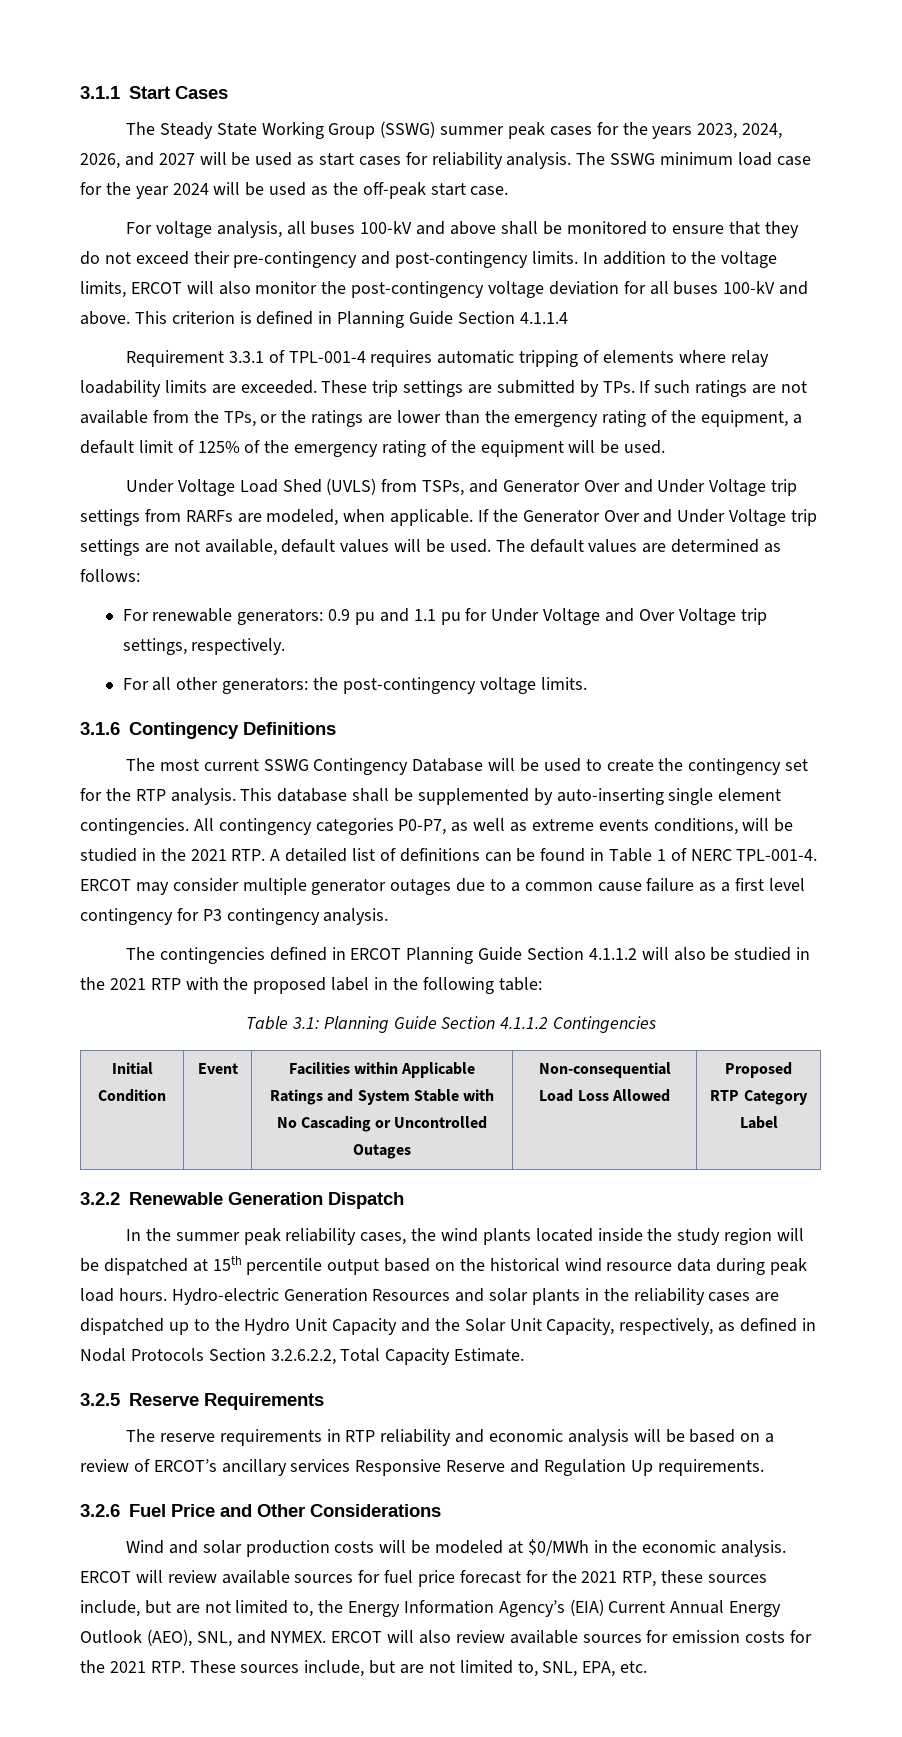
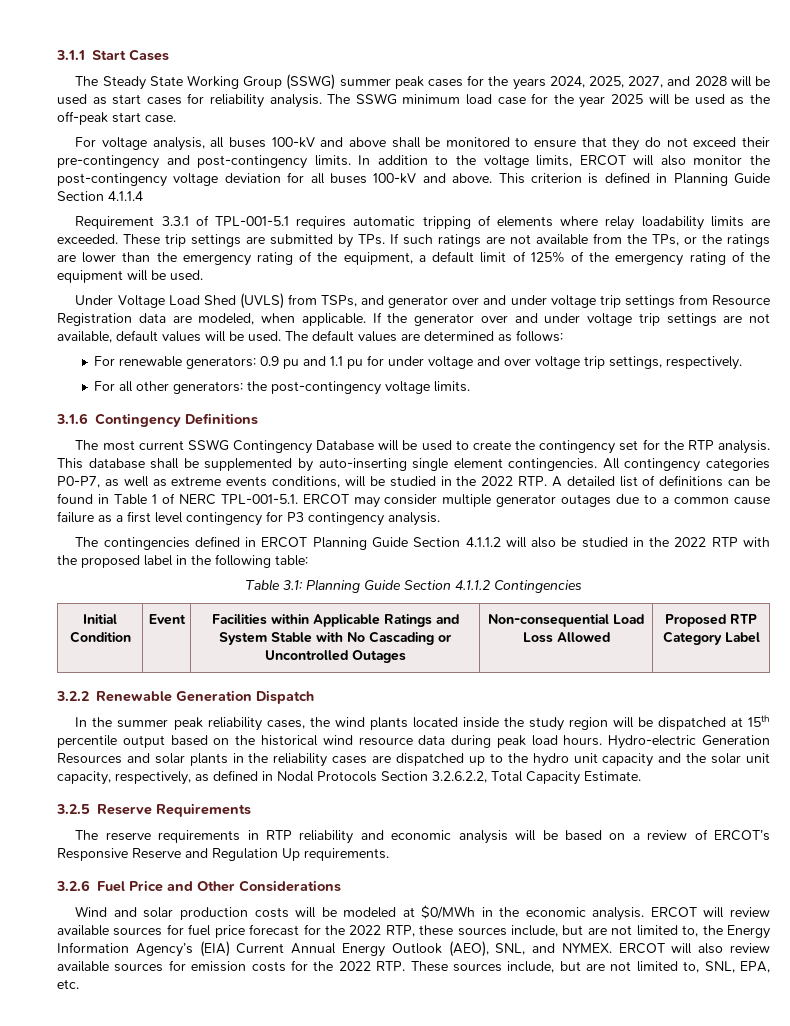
- The Steady State Working Group (SSWG) summer peak cases for the years 2023, 2024, 2026, and 2027 will be used as start cases for reliability analysis.
+ The Steady State Working Group (SSWG) summer peak cases for the years 2024, 2025, 2027, and 2028 will be used as start cases for reliability analysis.
- The SSWG minimum load case for the year 2024 will be used as the off-peak start case.
+ The SSWG minimum load case for the year 2025 will be used as the off-peak start case.
- Requirement 3.3.1 of TPL-001-4 requires automatic tripping of elements where relay loadability limits are exceeded.
+ Requirement 3.3.1 of TPL-001-5.1 requires automatic tripping of elements where relay loadability limits are exceeded.
- Under Voltage Load Shed (UVLS) from TSPs, and Generator Over and Under Voltage trip settings from RARFs are modeled, when applicable.
+ Under Voltage Load Shed (UVLS) from TSPs, and generator over and under voltage trip settings from Resource Registration data are modeled, when applicable.
- If the Generator Over and Under Voltage trip settings are not available, default values will be used.
+ If the generator over and under voltage trip settings are not available, default values will be used.
- For renewable generators: 0.9 pu and 1.1 pu for Under Voltage and Over Voltage trip settings, respectively.
+ For renewable generators: 0.9 pu and 1.1 pu for under voltage and over voltage trip settings, respectively.
- All contingency categories P0-P7, as well as extreme events conditions, will be studied in the 2021 RTP. A detailed list of definitions can be found in Table 1 of NERC TPL-001-4. ERCOT may consider multiple generator outages due to a common cause failure as a first level contingency for P3 contingency analysis.
+ All contingency categories P0-P7, as well as extreme events conditions, will be studied in the 2022 RTP. A detailed list of definitions can be found in Table 1 of NERC TPL-001-5.1. ERCOT may consider multiple generator outages due to a common cause failure as a first level contingency for P3 contingency analysis.
- The contingencies defined in ERCOT Planning Guide Section 4.1.1.2 will also be studied in the 2021 RTP with the proposed label in the following table:
+ The contingencies defined in ERCOT Planning Guide Section 4.1.1.2 will also be studied in the 2022 RTP with the proposed label in the following table:
- Hydro-electric Generation Resources and solar plants in the reliability cases are dispatched up to the Hydro Unit Capacity and the Solar Unit Capacity, respectively, as defined in Nodal Protocols Section 3.2.6.2.2, Total Capacity Estimate.
+ Hydro-electric Generation Resources and solar plants in the reliability cases are dispatched up to the hydro unit capacity and the solar unit capacity, respectively, as defined in Nodal Protocols Section 3.2.6.2.2, Total Capacity Estimate.
- The reserve requirements in RTP reliability and economic analysis will be based on a review of ERCOT’s ancillary services Responsive Reserve and Regulation Up requirements.
+ The reserve requirements in RTP reliability and economic analysis will be based on a review of ERCOT’s Responsive Reserve and Regulation Up requirements.
- ERCOT will review available sources for fuel price forecast for the 2021 RTP, these sources include, but are not limited to, the Energy Information Agency’s (EIA) Current Annual Energy Outlook (AEO), SNL, and NYMEX.
+ ERCOT will review available sources for fuel price forecast for the 2022 RTP, these sources include, but are not limited to, the Energy Information Agency’s (EIA) Current Annual Energy Outlook (AEO), SNL, and NYMEX.
- ERCOT will also review available sources for emission costs for the 2021 RTP. These sources include, but are not limited to, SNL, EPA, etc.
+ ERCOT will also review available sources for emission costs for the 2022 RTP. These sources include, but are not limited to, SNL, EPA, etc.

